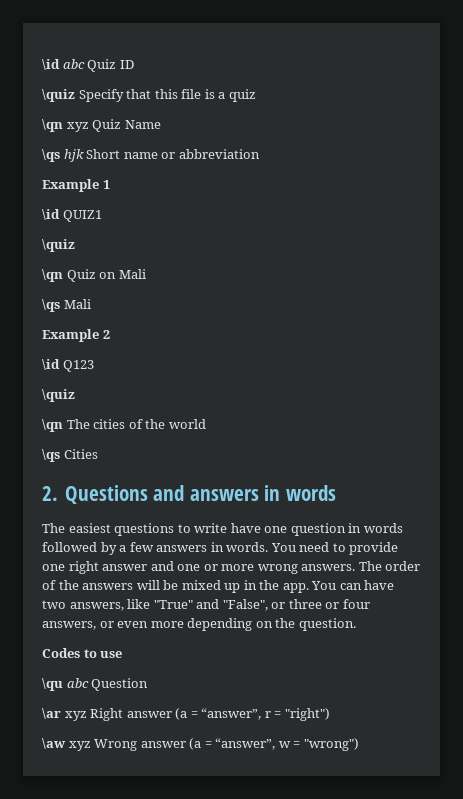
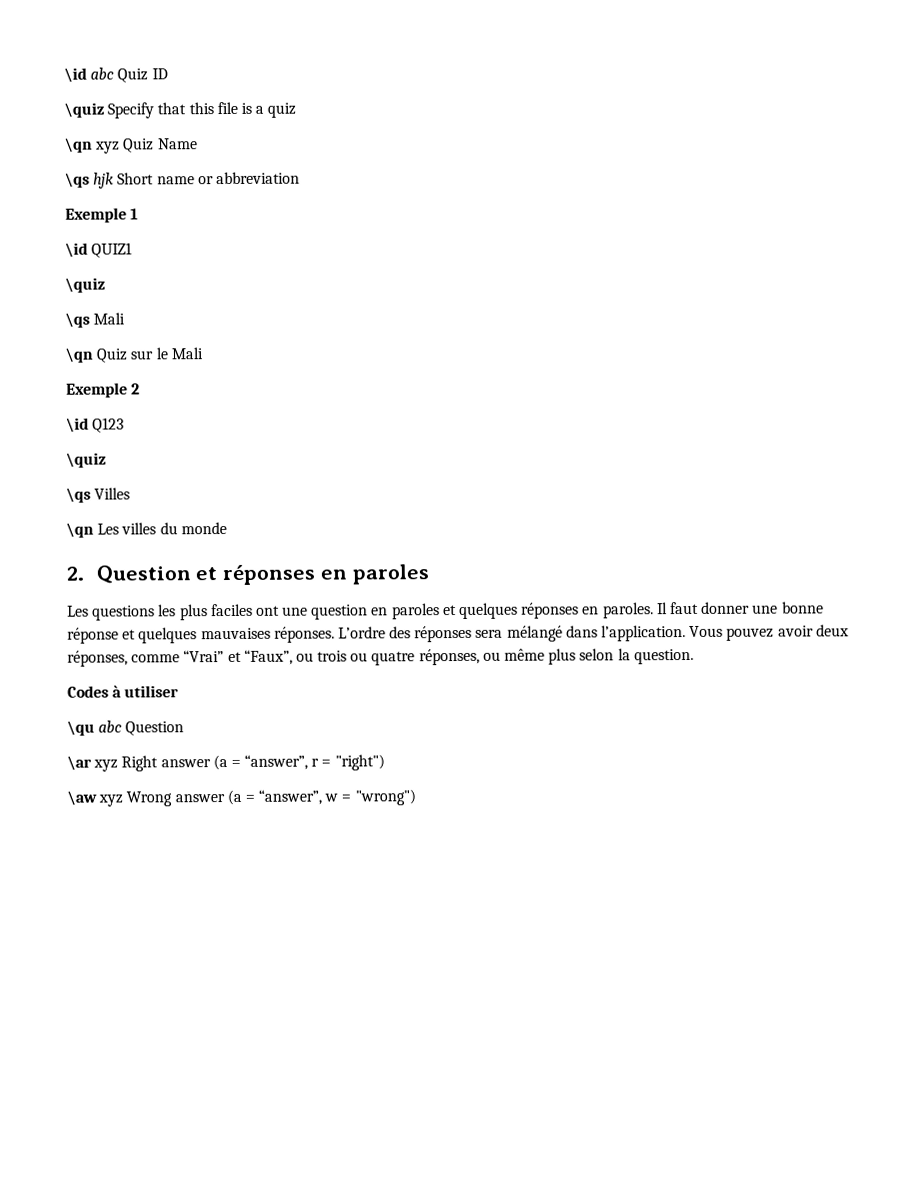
- Example 1
+ Exemple 1
- \qn Quiz on Mali
  \qs Mali
- Example 2
+ \qn Quiz sur le Mali
+ Exemple 2
- \qn The cities of the world
- \qs Cities
- 2. Questions and answers in words
- The easiest questions to write have one question in words followed by a few answers in words. You need to provide one right answer and one or more wrong answers. The order of the answers will be mixed up in the app. You can have two answers, like "True" and "False", or three or four answers, or even more depending on the question.
+ \qs Villes
+ \qn Les villes du monde
+ 2. Question et réponses en paroles
+ Les questions les plus faciles ont une question en paroles et quelques réponses en paroles. Il faut donner une bonne réponse et quelques mauvaises réponses. L’ordre des réponses sera mélangé dans l’application. Vous pouvez avoir deux réponses, comme “Vrai” et “Faux”, ou trois ou quatre réponses, ou même plus selon la question.
- Codes to use
+ Codes à utiliser

